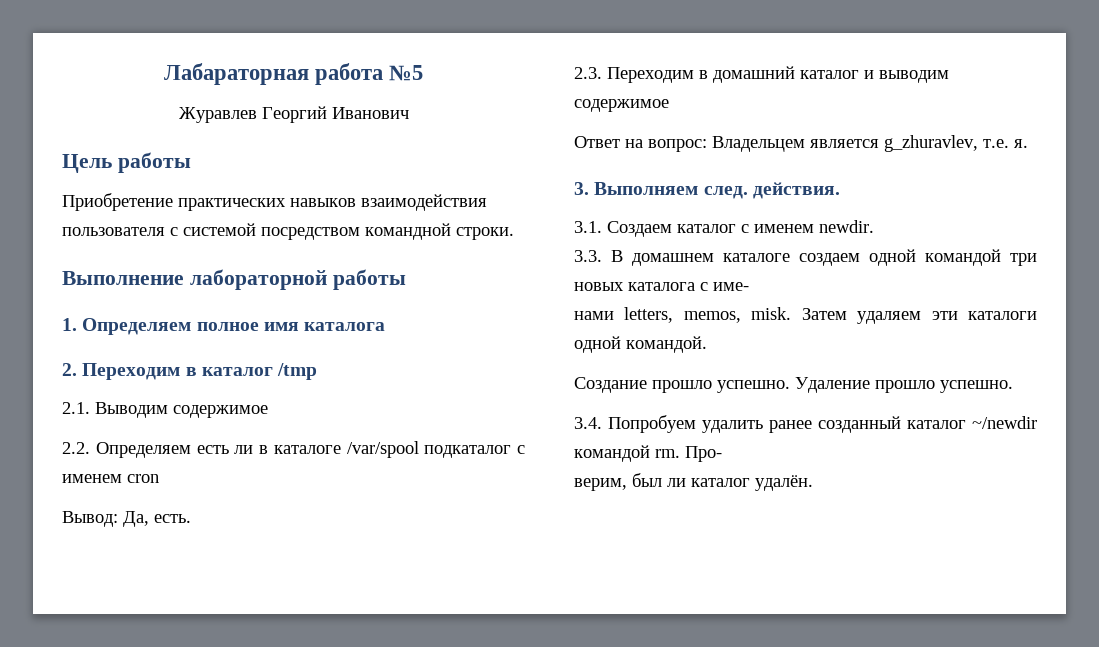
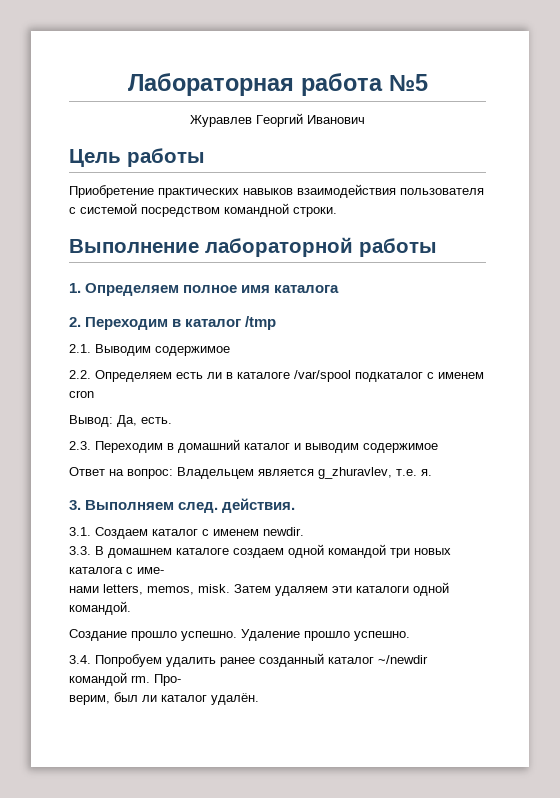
- Лабараторная работа №5
+ Лабораторная работа №5

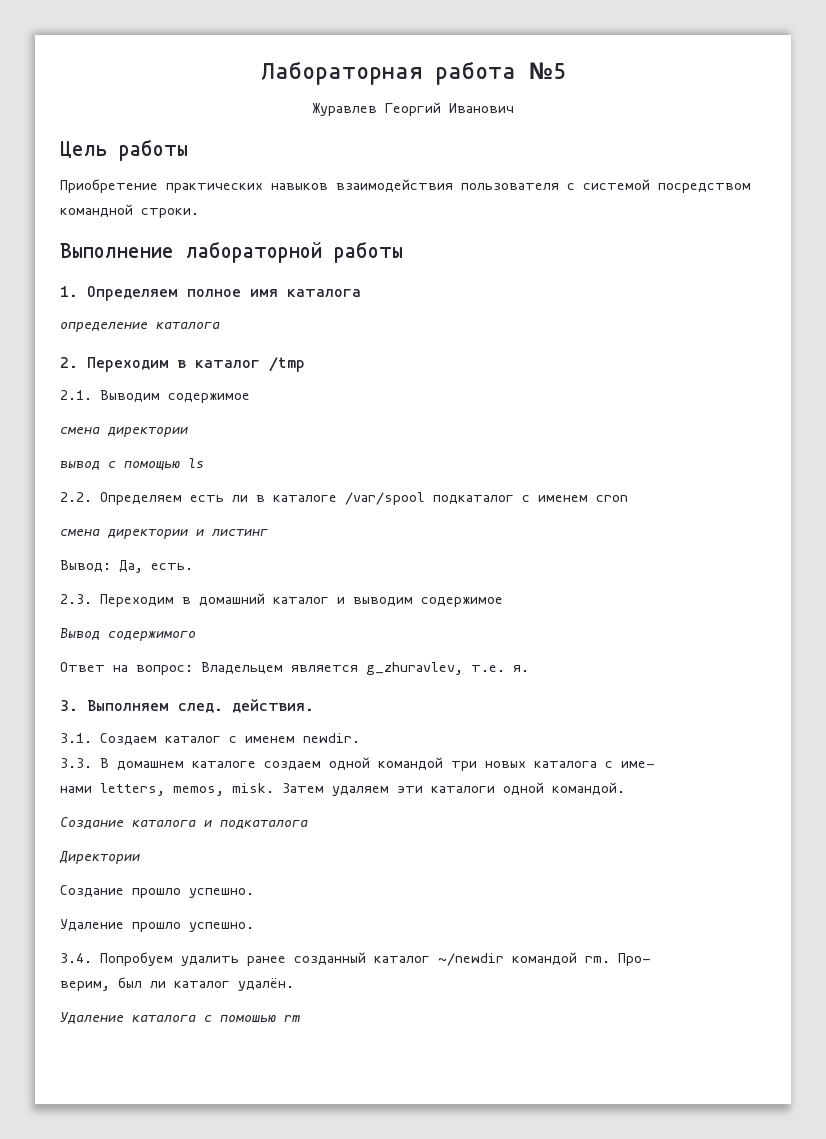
+ определение каталога
  2.1. Выводим содержимое
+ смена директории
+ вывод с помощью ls
+ смена директории и листинг
+ Вывод содержимого
+ Создание каталога и подкаталога
+ Директории
- Создание прошло успешно. Удаление прошло успешно.
+ Создание прошло успешно.
+ Удаление прошло успешно.
+ Удаление каталога с помошью rm

